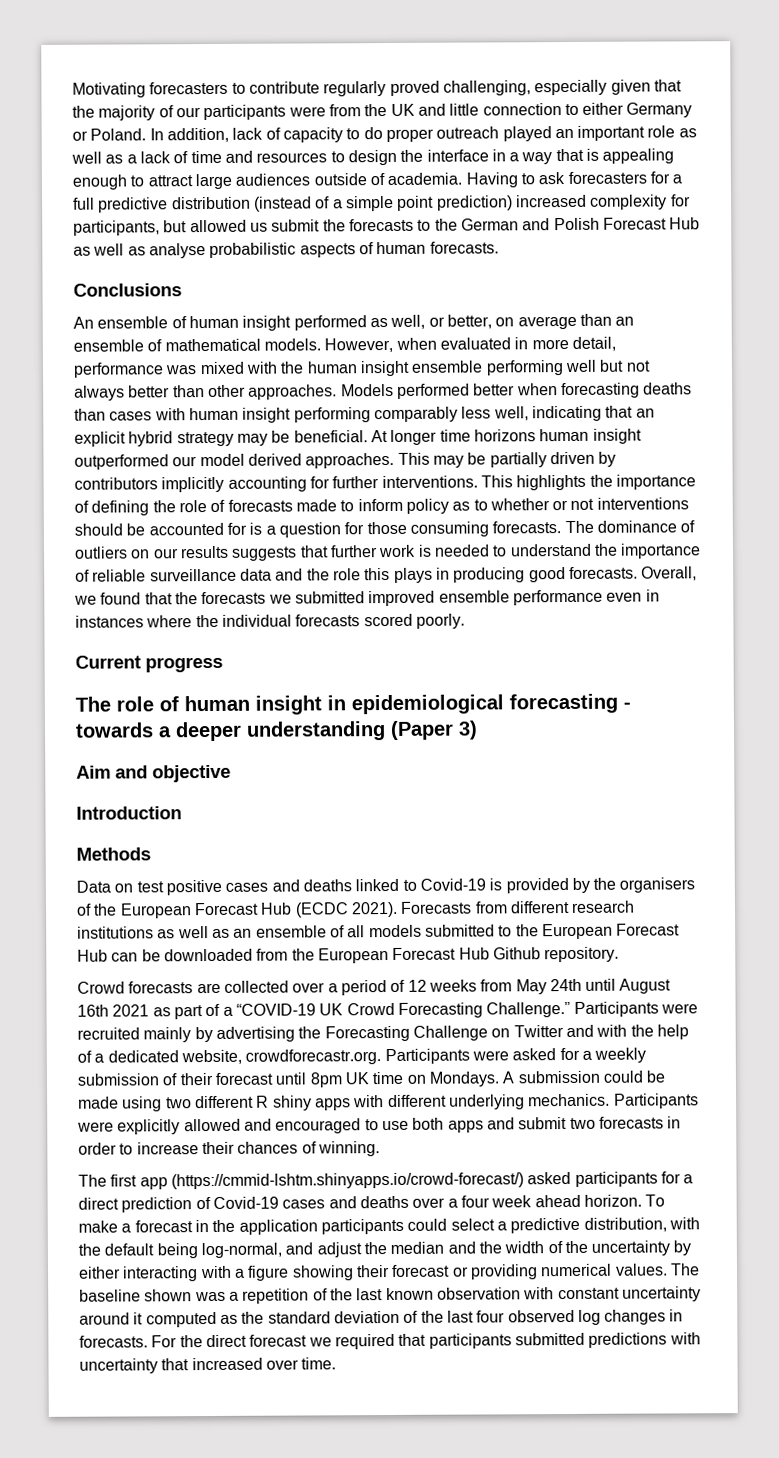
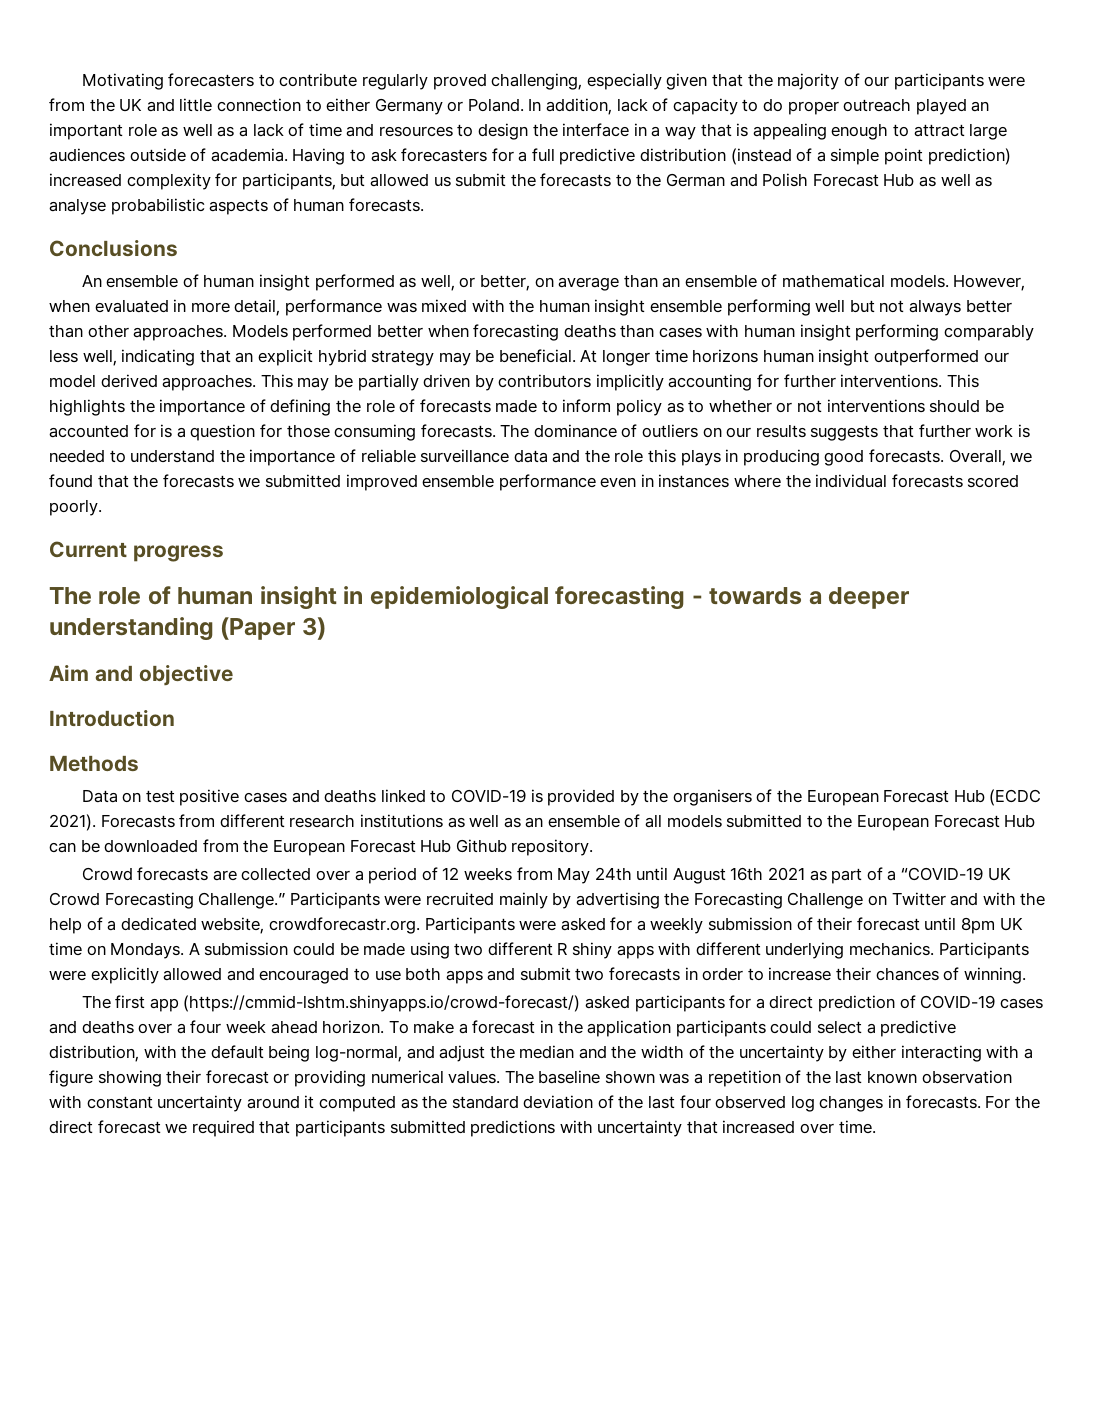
- Data on test positive cases and deaths linked to Covid-19 is provided by the organisers of the European Forecast Hub (ECDC 2021).
+ Data on test positive cases and deaths linked to COVID-19 is provided by the organisers of the European Forecast Hub (ECDC 2021).
- The first app (https://cmmid-lshtm.shinyapps.io/crowd-forecast/) asked participants for a direct prediction of Covid-19 cases and deaths over a four week ahead horizon.
+ The first app (https://cmmid-lshtm.shinyapps.io/crowd-forecast/) asked participants for a direct prediction of COVID-19 cases and deaths over a four week ahead horizon.

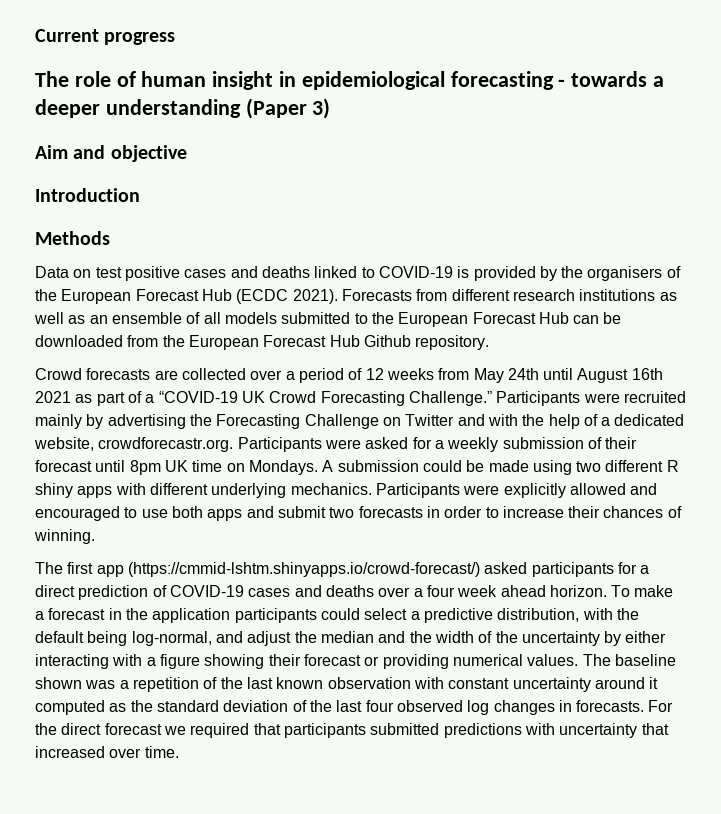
- Motivating forecasters to contribute regularly proved challenging, especially given that the majority of our participants were from the UK and little connection to either Germany or Poland. In addition, lack of capacity to do proper outreach played an important role as well as a lack of time and resources to design the interface in a way that is appealing enough to attract large audiences outside of academia. Having to ask forecasters for a full predictive distribution (instead of a simple point prediction) increased complexity for participants, but allowed us submit the forecasts to the German and Polish Forecast Hub as well as analyse probabilistic aspects of human forecasts.
- Conclusions
- An ensemble of human insight performed as well, or better, on average than an ensemble of mathematical models. However, when evaluated in more detail, performance was mixed with the human insight ensemble performing well but not always better than other approaches. Models performed better when forecasting deaths than cases with human insight performing comparably less well, indicating that an explicit hybrid strategy may be beneficial. At longer time horizons human insight outperformed our model derived approaches. This may be partially driven by contributors implicitly accounting for further interventions. This highlights the importance of defining the role of forecasts made to inform policy as to whether or not interventions should be accounted for is a question for those consuming forecasts. The dominance of outliers on our results suggests that further work is needed to understand the importance of reliable surveillance data and the role this plays in producing good forecasts. Overall, we found that the forecasts we submitted improved ensemble performance even in instances where the individual forecasts scored poorly.

